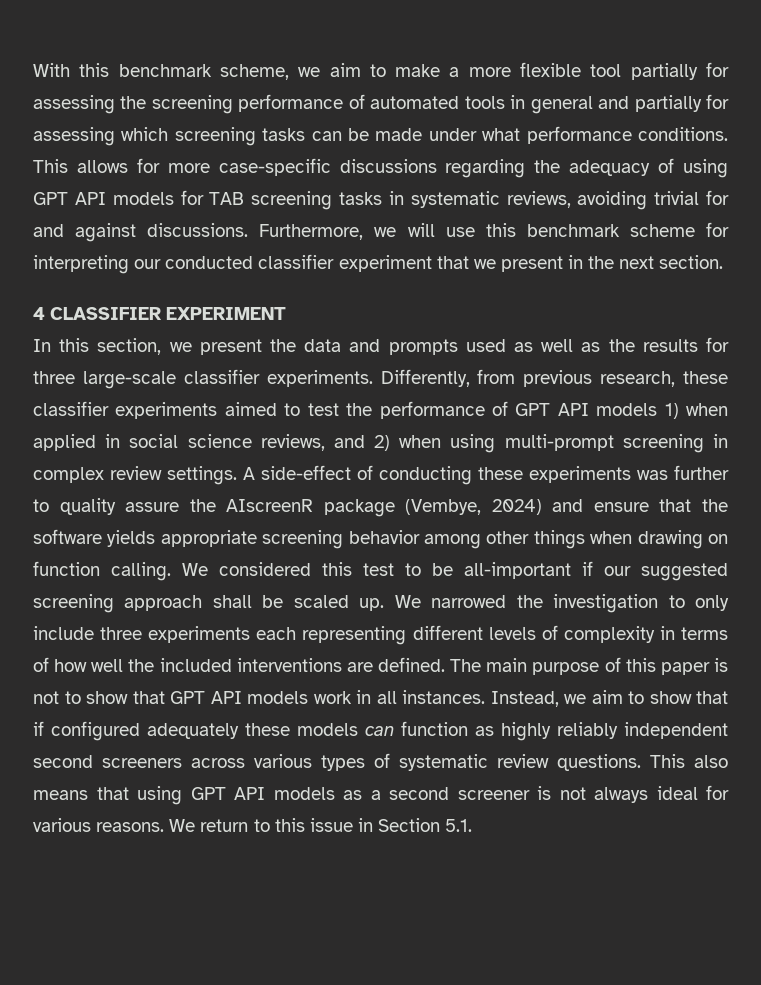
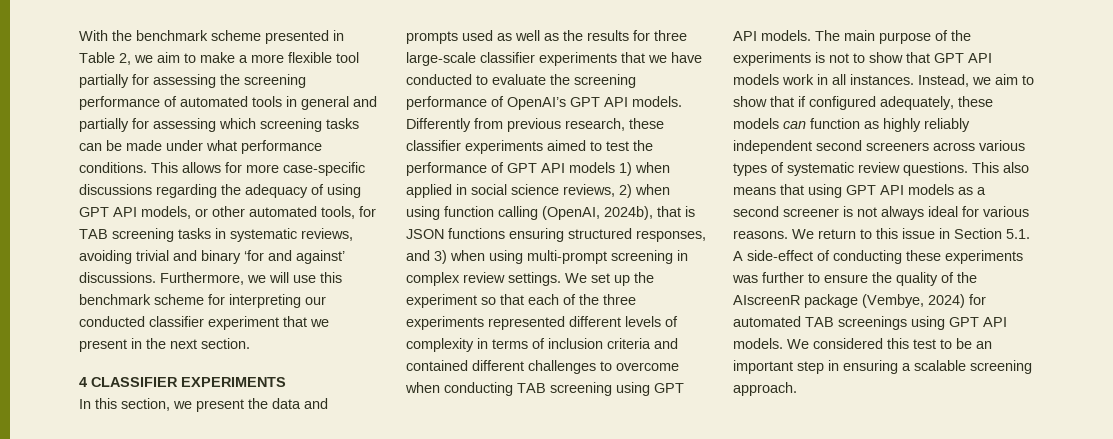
- With this benchmark scheme, we aim to make a more flexible tool partially for assessing the screening performance of automated tools in general and partially for assessing which screening tasks can be made under what performance conditions.
+ With the benchmark scheme presented in Table 2, we aim to make a more flexible tool partially for assessing the screening performance of automated tools in general and partially for assessing which screening tasks can be made under what performance conditions.
- This allows for more case-specific discussions regarding the adequacy of using GPT API models for TAB screening tasks in systematic reviews, avoiding trivial for and against discussions.
+ This allows for more case-specific discussions regarding the adequacy of using GPT API models, or other automated tools, for TAB screening tasks in systematic reviews, avoiding trivial and binary ‘for and against’ discussions.
- 4 CLASSIFIER EXPERIMENT
+ 4 CLASSIFIER EXPERIMENTS
- In this section, we present the data and prompts used as well as the results for three large-scale classifier experiments. Differently, from previous research, these classifier experiments aimed to test the performance of GPT API models 1) when applied in social science reviews, and 2) when using multi-prompt screening in complex review settings.
+ In this section, we present the data and prompts used as well as the results for three large-scale classifier experiments that we have conducted to evaluate the screening performance of OpenAI’s GPT API models. Differently from previous research, these classifier experiments aimed to test the performance of GPT API models 1) when applied in social science reviews, 2) when using function calling (OpenAI, 2024b), that is JSON functions ensuring structured responses, and 3) when using multi-prompt screening in complex review settings.
- A side-effect of conducting these experiments was further to quality assure the AIscreenR package (Vembye, 2024) and ensure that the software yields appropriate screening behavior among other things when drawing on function calling. We considered this test to be all-important if our suggested screening approach shall be scaled up. We narrowed the investigation to only include three experiments each representing different levels of complexity in terms of how well the included interventions are defined.
+ We set up the experiment so that each of the three experiments represented different levels of complexity in terms of inclusion criteria and contained different challenges to overcome when conducting TAB screening using GPT API models.
- The main purpose of this paper is not to show that GPT API models work in all instances.
+ The main purpose of the experiments is not to show that GPT API models work in all instances.
- Instead, we aim to show that if configured adequately these models can function as highly reliably independent second screeners across various types of systematic review questions.
+ Instead, we aim to show that if configured adequately, these models can function as highly reliably independent second screeners across various types of systematic review questions.
- We return to this issue in Section 5.1.
+ We return to this issue in Section 5.1. A side-effect of conducting these experiments was further to ensure the quality of the AIscreenR package (Vembye, 2024) for automated TAB screenings using GPT API models. We considered this test to be an important step in ensuring a scalable screening approach.

